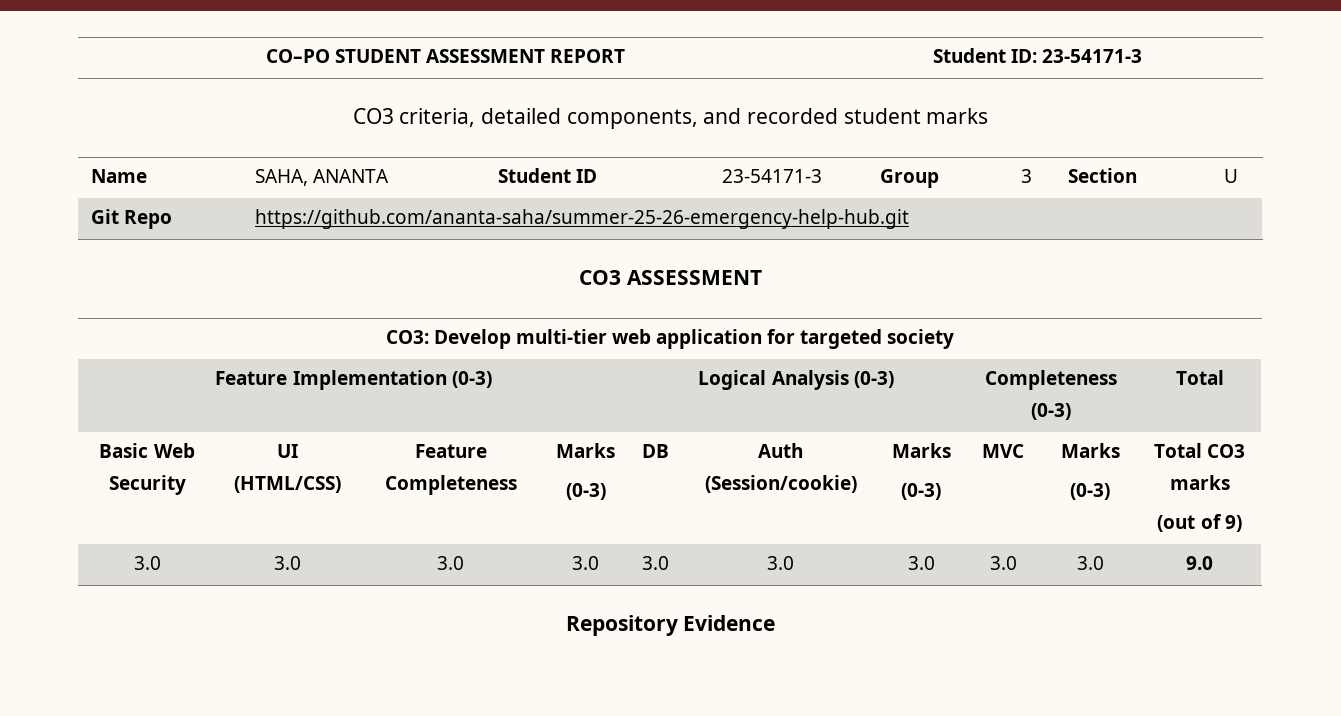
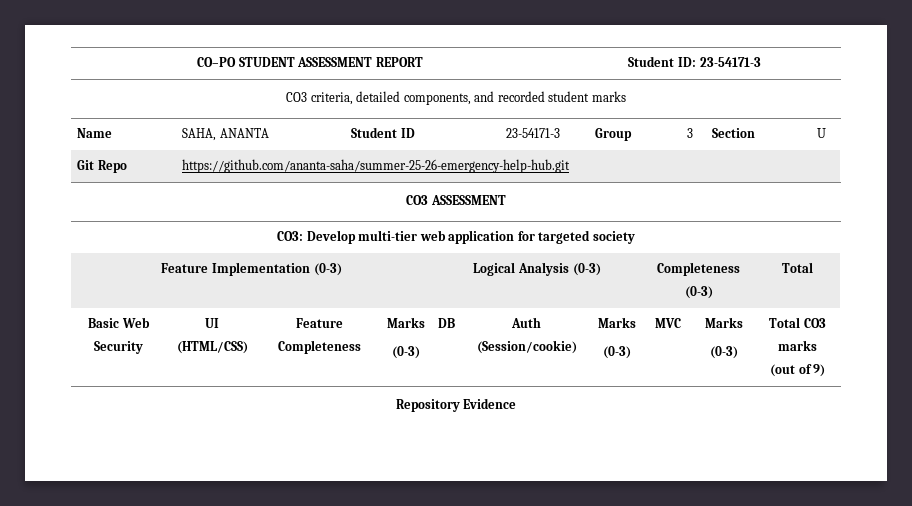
- 3.0 | 3.0 | 3.0 | 3.0 | 3.0 | 3.0 | 3.0 | 3.0 | 3.0 | 9.0

